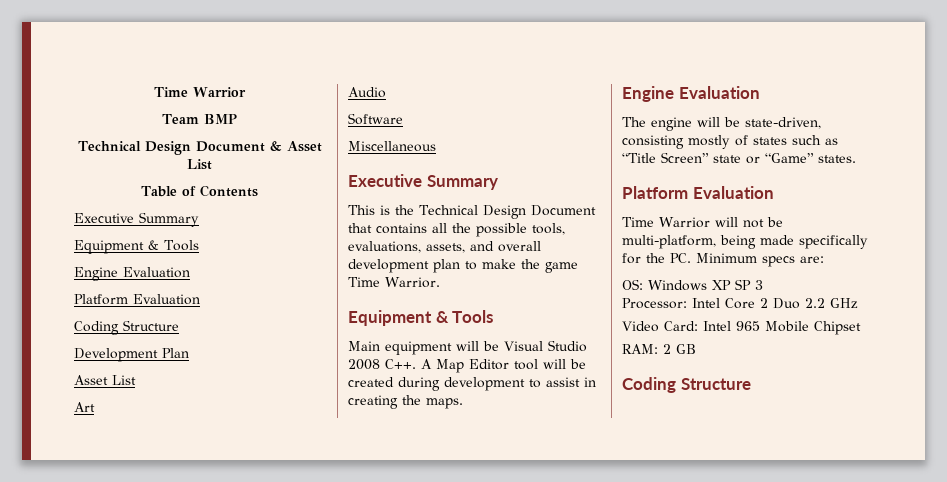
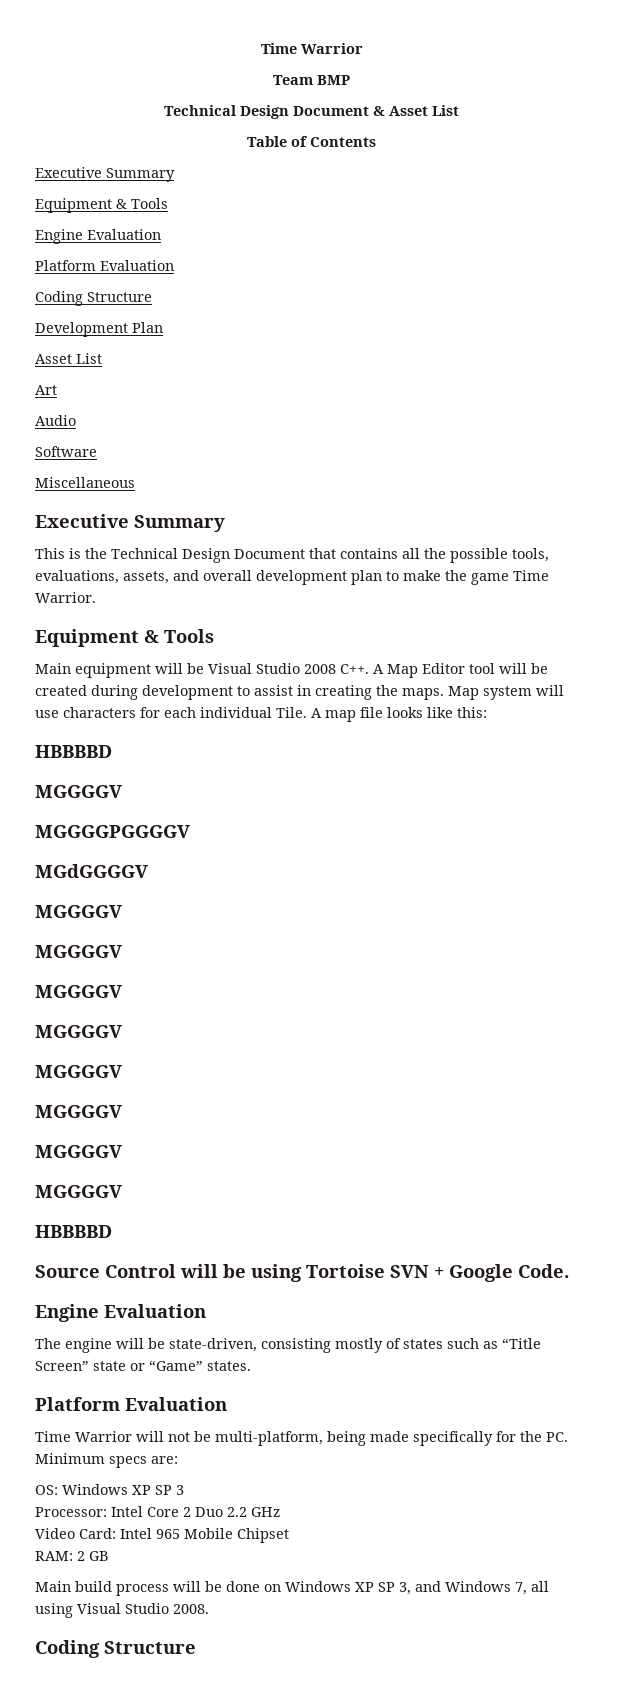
+ Map system will use characters for each individual Tile. A map file looks like this:
+ HBBBBD
+ MGGGGV
+ MGGGGPGGGGV
+ MGdGGGGV
+ MGGGGV
+ MGGGGV
+ MGGGGV
+ MGGGGV
+ MGGGGV
+ MGGGGV
+ MGGGGV
+ MGGGGV
+ HBBBBD
+ Source Control will be using Tortoise SVN + Google Code.
+ Main build process will be done on Windows XP SP 3, and Windows 7, all using Visual Studio 2008.

